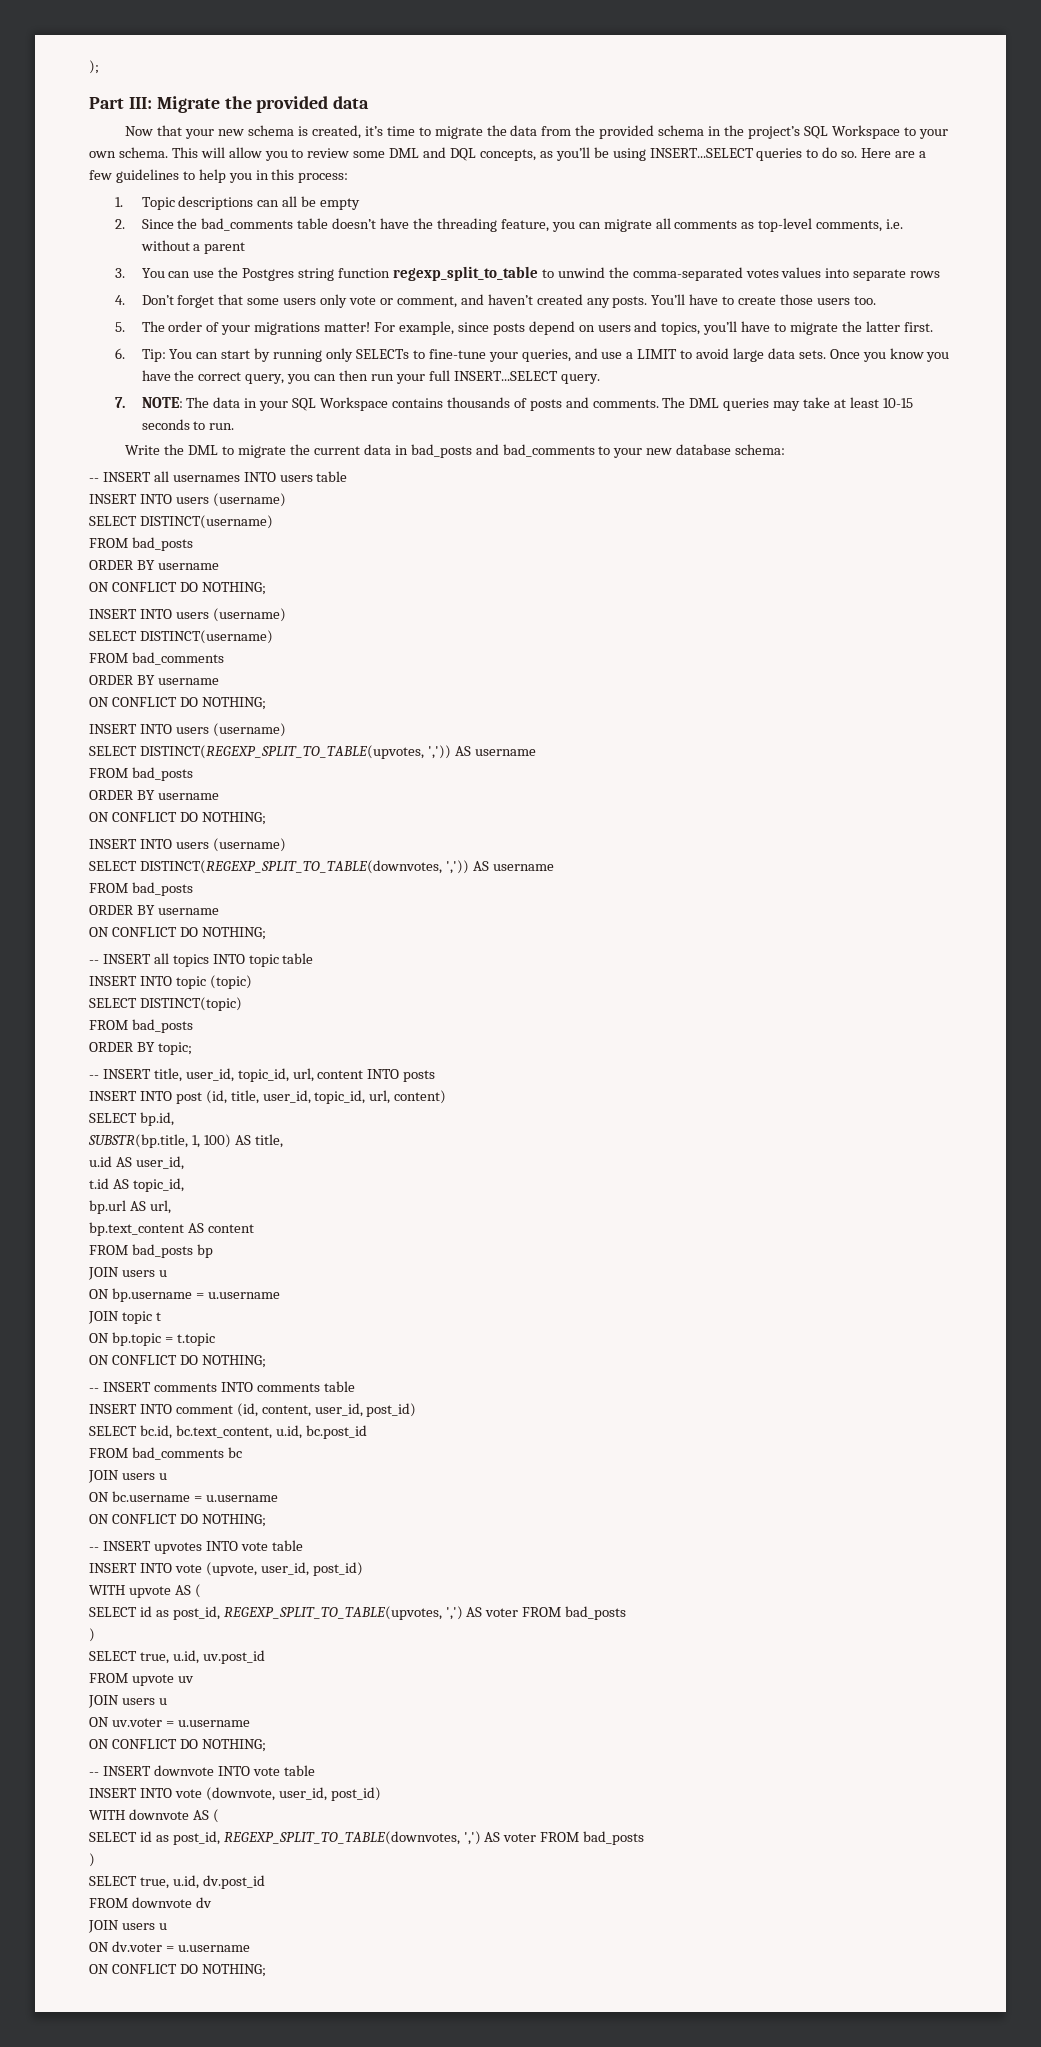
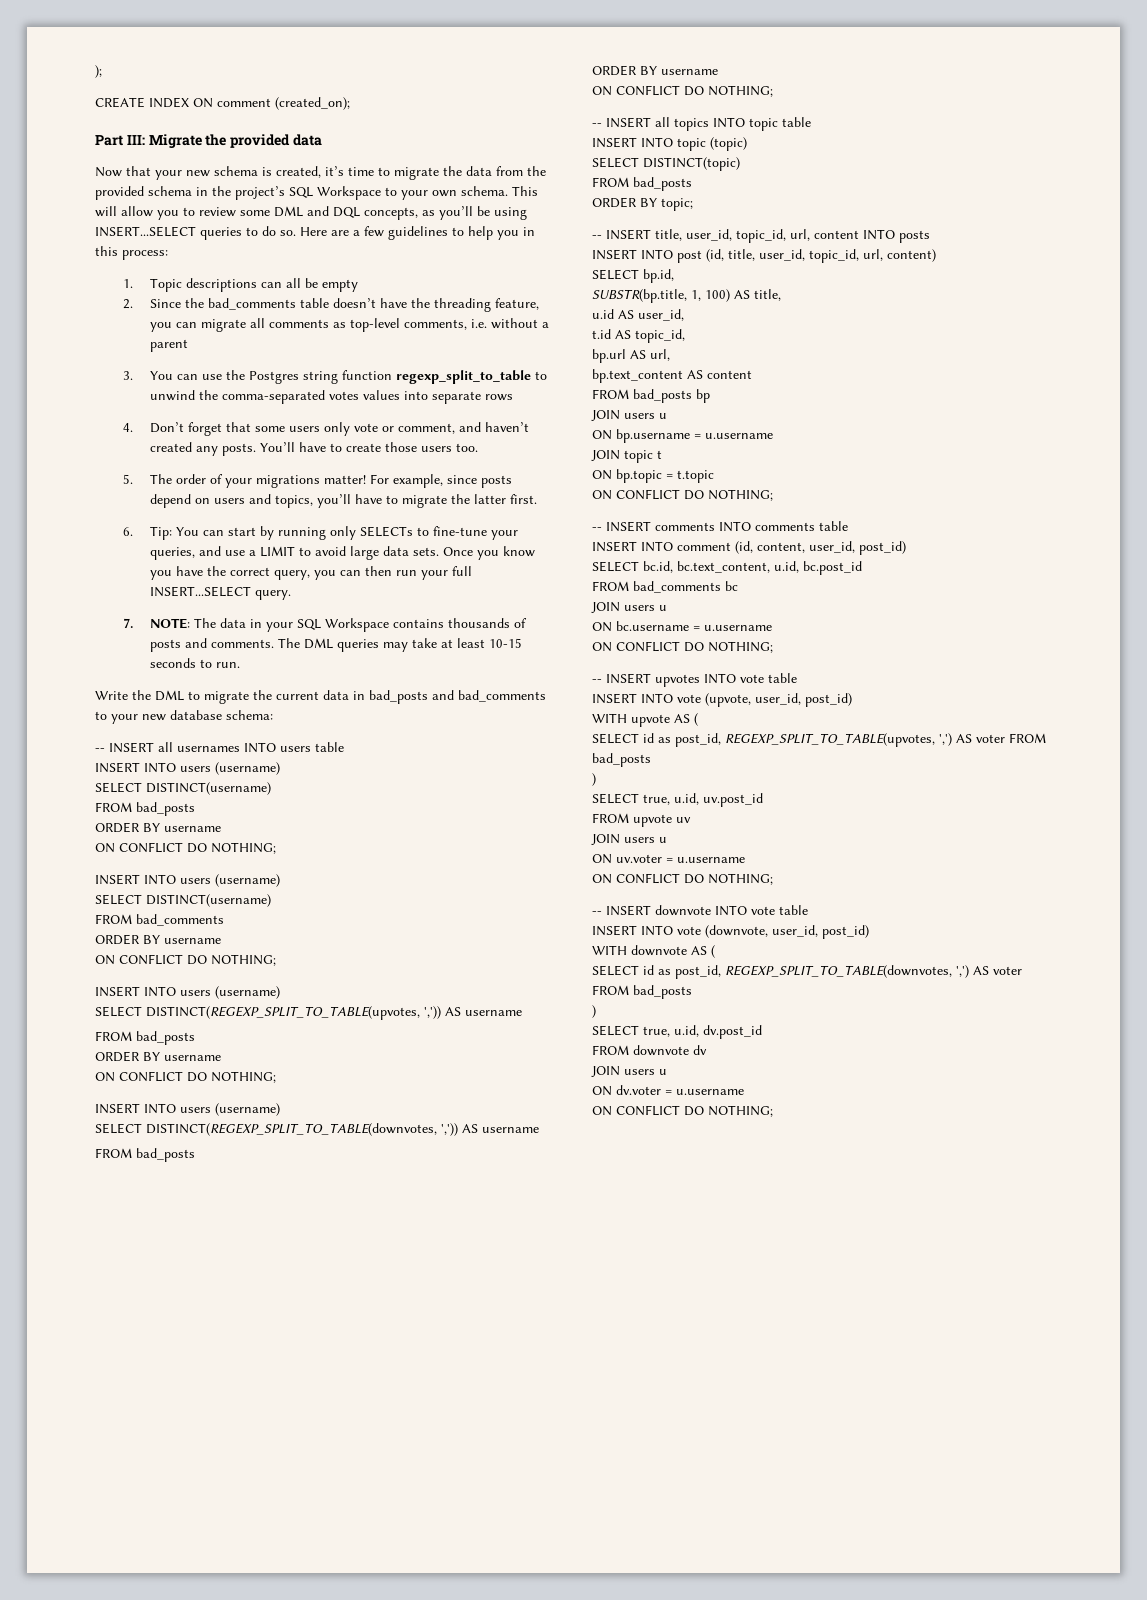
+ CREATE INDEX ON comment (created_on);

